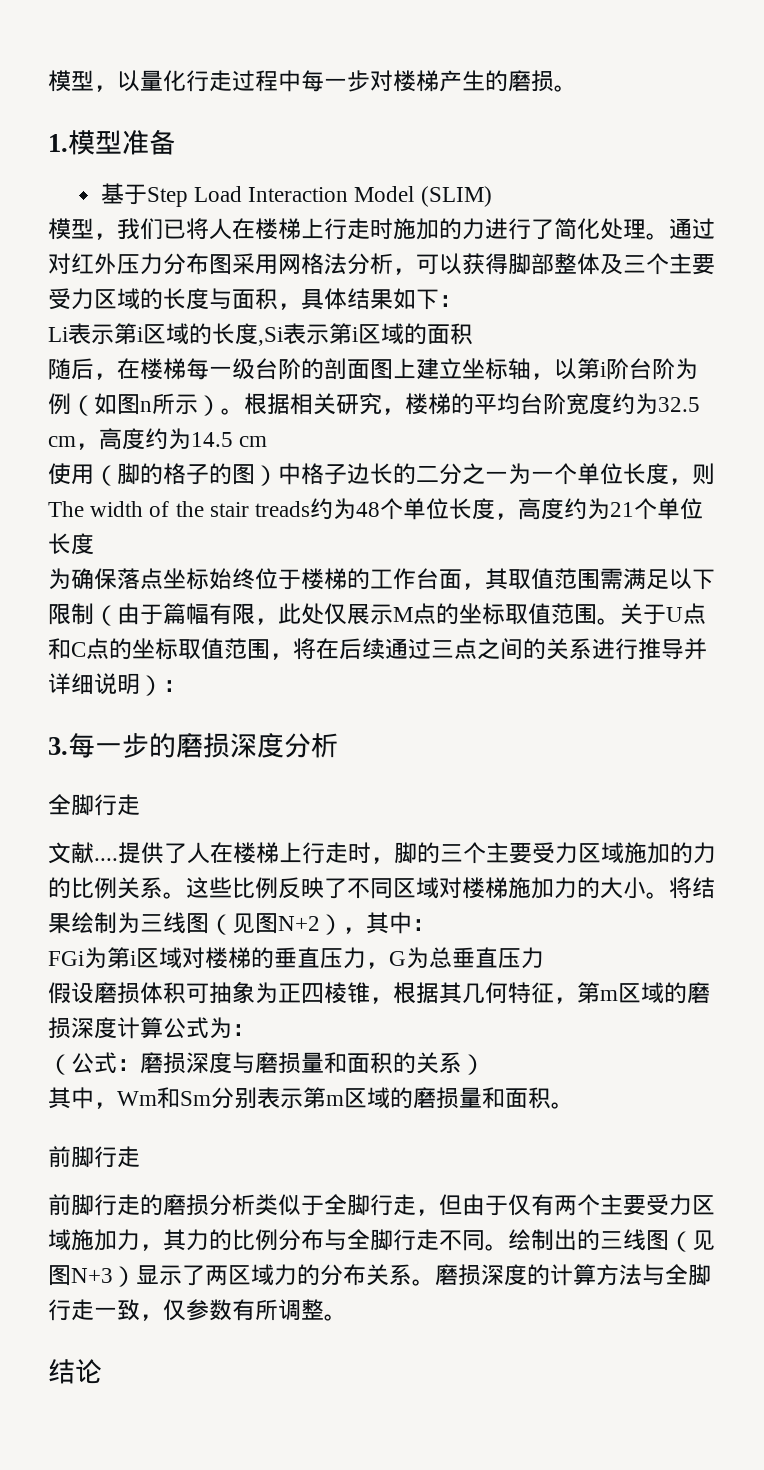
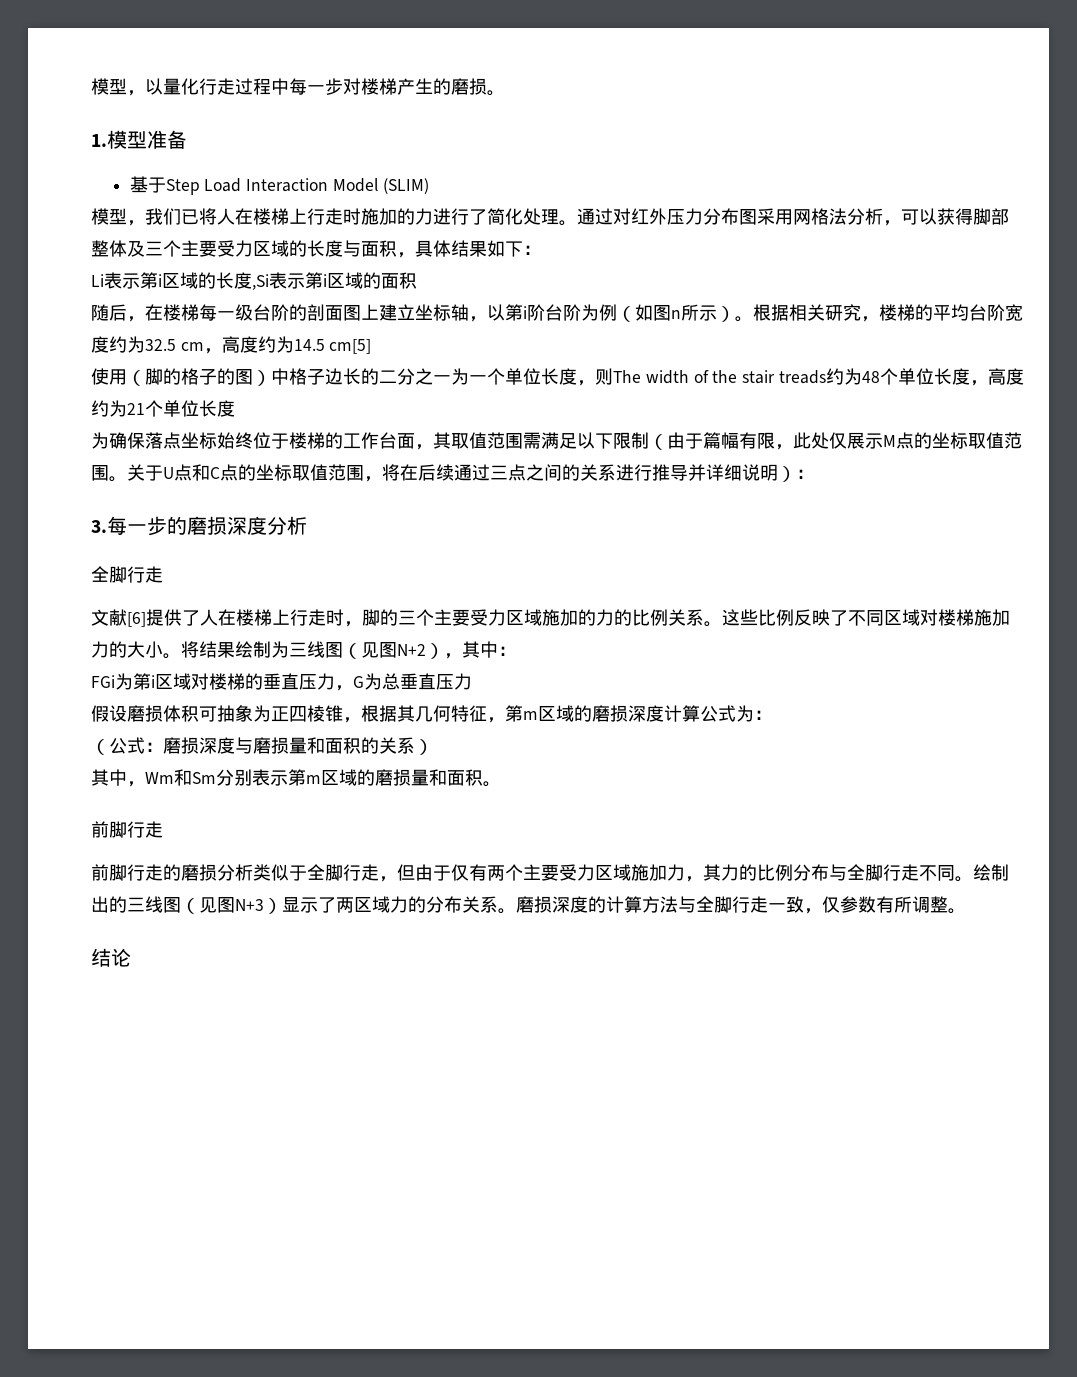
- 根据相关研究，楼梯的平均台阶宽度约为32.5 cm，高度约为14.5 cm
+ 根据相关研究，楼梯的平均台阶宽度约为32.5 cm，高度约为14.5 cm[5]
- 文献....提供了人在楼梯上行走时，脚的三个主要受力区域施加的力的比例关系。
+ 文献[6]提供了人在楼梯上行走时，脚的三个主要受力区域施加的力的比例关系。

